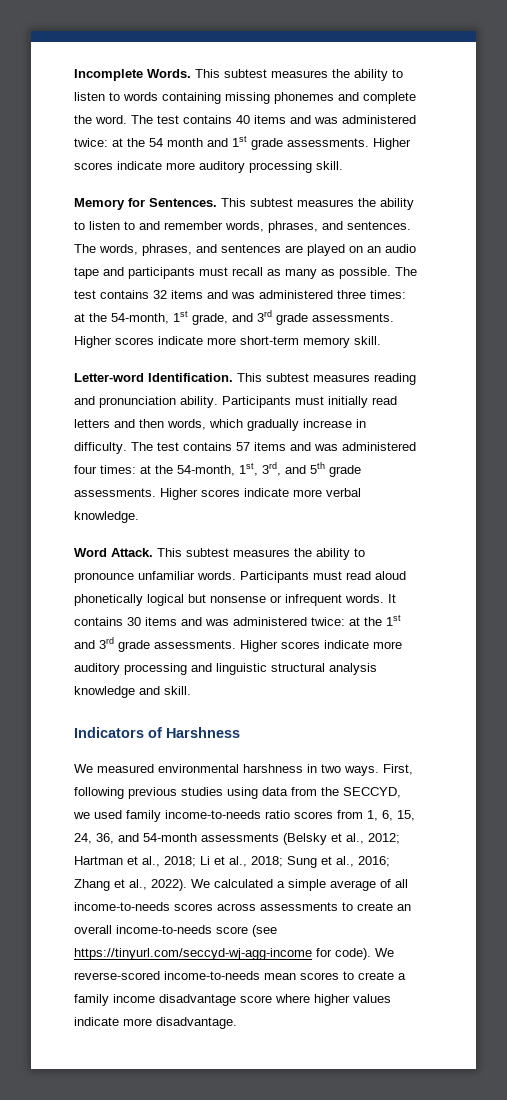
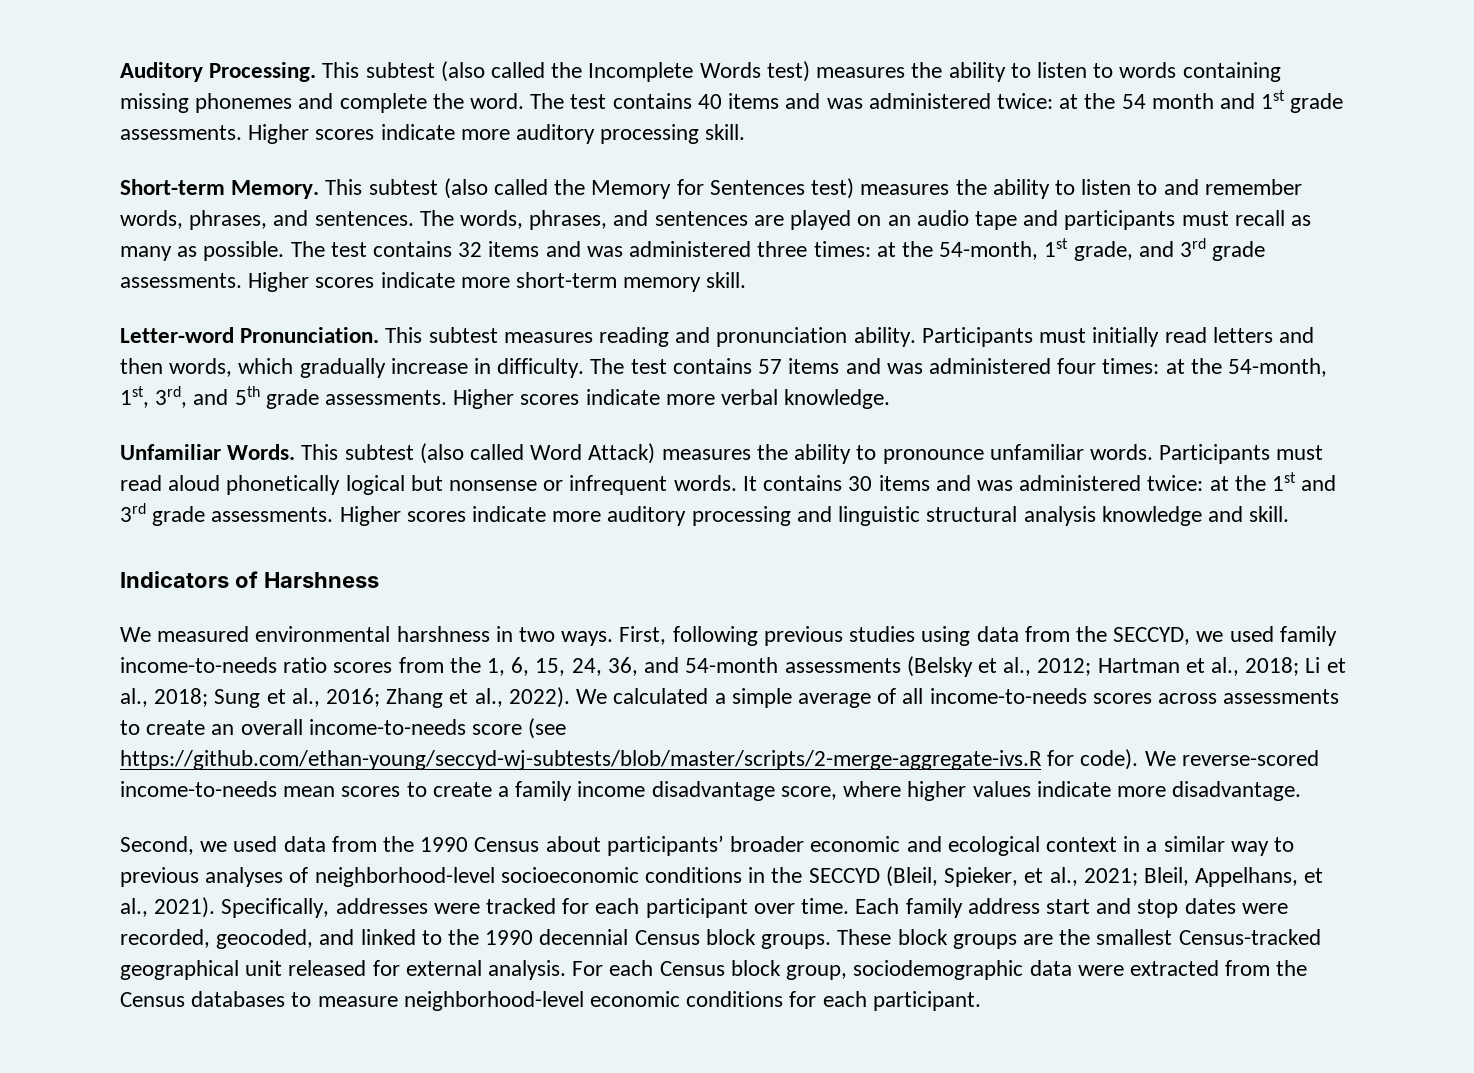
- Incomplete Words. This subtest measures the ability to listen to words containing missing phonemes and complete the word.
+ Auditory Processing. This subtest (also called the Incomplete Words test) measures the ability to listen to words containing missing phonemes and complete the word.
- Memory for Sentences. This subtest measures the ability to listen to and remember words, phrases, and sentences.
+ Short-term Memory. This subtest (also called the Memory for Sentences test) measures the ability to listen to and remember words, phrases, and sentences.
- Letter-word Identification.
+ Letter-word Pronunciation.
- Word Attack. This subtest measures the ability to pronounce unfamiliar words.
+ Unfamiliar Words. This subtest (also called Word Attack) measures the ability to pronounce unfamiliar words.
- First, following previous studies using data from the SECCYD, we used family income-to-needs ratio scores from 1, 6, 15, 24, 36, and 54-month assessments (Belsky et al., 2012; Hartman et al., 2018; Li et al., 2018; Sung et al., 2016; Zhang et al., 2022).
+ First, following previous studies using data from the SECCYD, we used family income-to-needs ratio scores from the 1, 6, 15, 24, 36, and 54-month assessments (Belsky et al., 2012; Hartman et al., 2018; Li et al., 2018; Sung et al., 2016; Zhang et al., 2022).
- We calculated a simple average of all income-to-needs scores across assessments to create an overall income-to-needs score (see https://tinyurl.com/seccyd-wj-agg-income for code).
+ We calculated a simple average of all income-to-needs scores across assessments to create an overall income-to-needs score (see https://github.com/ethan-young/seccyd-wj-subtests/blob/master/scripts/2-merge-aggregate-ivs.R for code).
- We reverse-scored income-to-needs mean scores to create a family income disadvantage score where higher values indicate more disadvantage.
+ We reverse-scored income-to-needs mean scores to create a family income disadvantage score, where higher values indicate more disadvantage.
+ Second, we used data from the 1990 Census about participants’ broader economic and ecological context in a similar way to previous analyses of neighborhood-level socioeconomic conditions in the SECCYD (Bleil, Spieker, et al., 2021; Bleil, Appelhans, et al., 2021). Specifically, addresses were tracked for each participant over time. Each family address start and stop dates were recorded, geocoded, and linked to the 1990 decennial Census block groups. These block groups are the smallest Census-tracked geographical unit released for external analysis. For each Census block group, sociodemographic data were extracted from the Census databases to measure neighborhood-level economic conditions for each participant.

